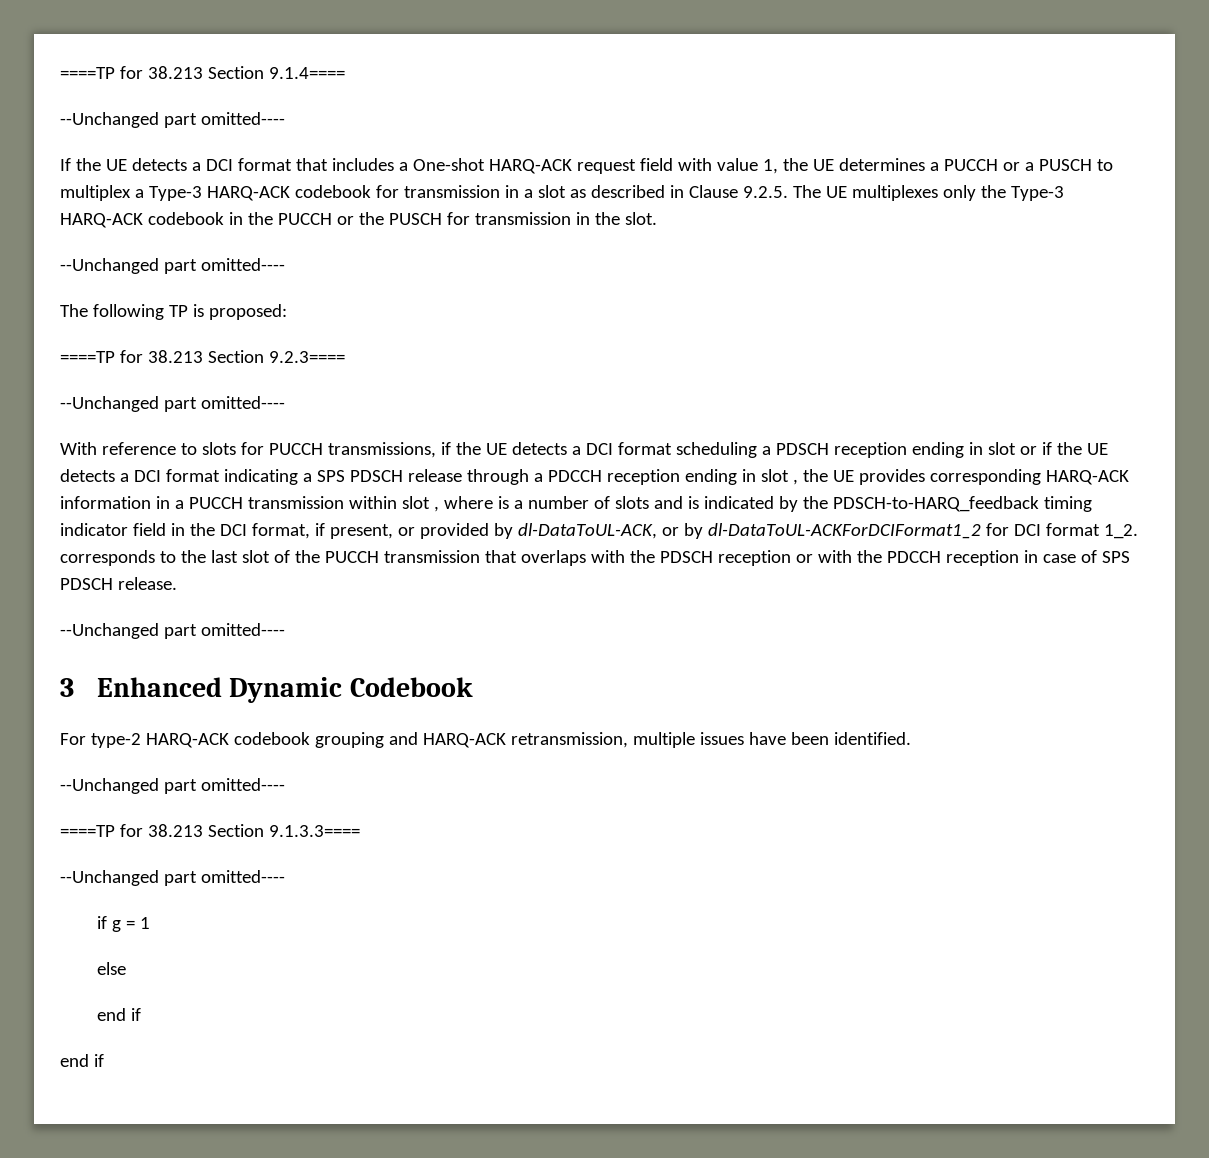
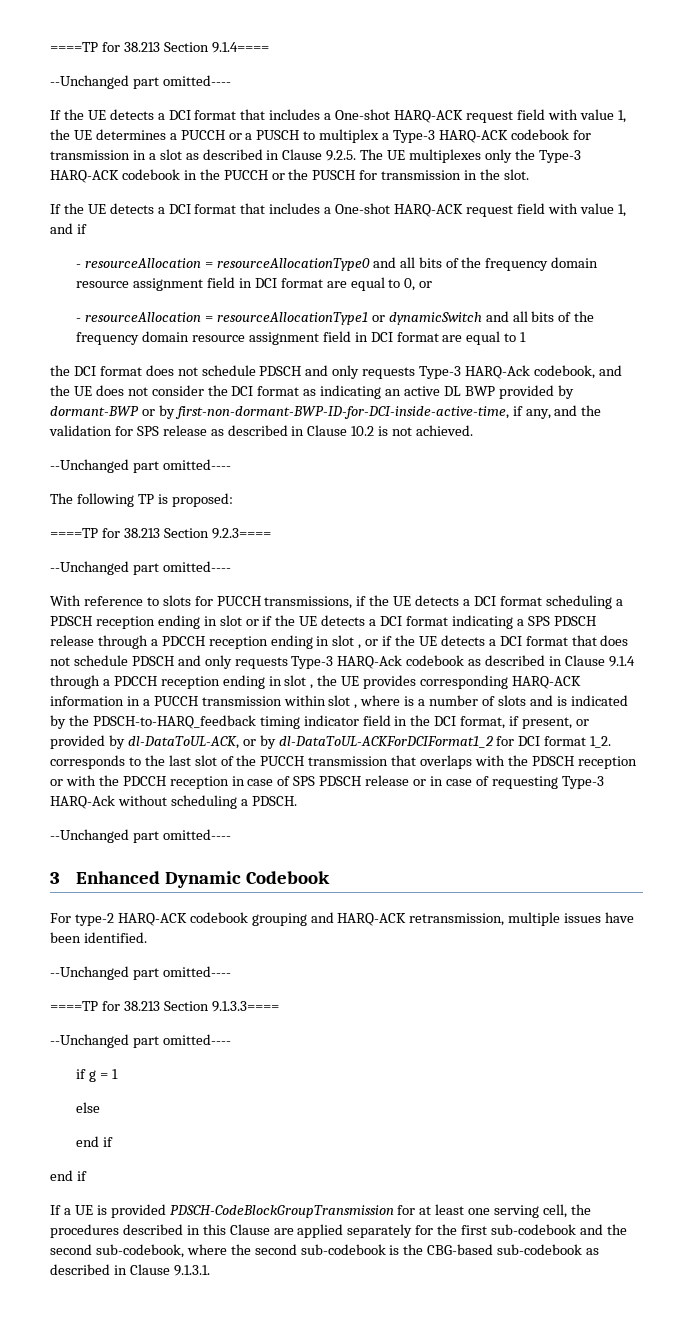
+ If the UE detects a DCI format that includes a One-shot HARQ-ACK request field with value 1, and if
+ - resourceAllocation = resourceAllocationType0 and all bits of the frequency domain resource assignment field in DCI format are equal to 0, or
+ - resourceAllocation = resourceAllocationType1 or dynamicSwitch and all bits of the frequency domain resource assignment field in DCI format are equal to 1
+ the DCI format does not schedule PDSCH and only requests Type-3 HARQ-Ack codebook, and the UE does not consider the DCI format as indicating an active DL BWP provided by dormant-BWP or by first-non-dormant-BWP-ID-for-DCI-inside-active-time, if any, and the validation for SPS release as described in Clause 10.2 is not achieved.
- With reference to slots for PUCCH transmissions, if the UE detects a DCI format scheduling a PDSCH reception ending in slot or if the UE detects a DCI format indicating a SPS PDSCH release through a PDCCH reception ending in slot , the UE provides corresponding HARQ-ACK information in a PUCCH transmission within slot , where is a number of slots and is indicated by the PDSCH-to-HARQ_feedback timing indicator field in the DCI format, if present, or provided by dl-DataToUL-ACK, or by dl-DataToUL-ACKForDCIFormat1_2 for DCI format 1_2. corresponds to the last slot of the PUCCH transmission that overlaps with the PDSCH reception or with the PDCCH reception in case of SPS PDSCH release.
+ With reference to slots for PUCCH transmissions, if the UE detects a DCI format scheduling a PDSCH reception ending in slot or if the UE detects a DCI format indicating a SPS PDSCH release through a PDCCH reception ending in slot , or if the UE detects a DCI format that does not schedule PDSCH and only requests Type-3 HARQ-Ack codebook as described in Clause 9.1.4 through a PDCCH reception ending in slot , the UE provides corresponding HARQ-ACK information in a PUCCH transmission within slot , where is a number of slots and is indicated by the PDSCH-to-HARQ_feedback timing indicator field in the DCI format, if present, or provided by dl-DataToUL-ACK, or by dl-DataToUL-ACKForDCIFormat1_2 for DCI format 1_2. corresponds to the last slot of the PUCCH transmission that overlaps with the PDSCH reception or with the PDCCH reception in case of SPS PDSCH release or in case of requesting Type-3 HARQ-Ack without scheduling a PDSCH.
+ If a UE is provided PDSCH-CodeBlockGroupTransmission for at least one serving cell, the procedures described in this Clause are applied separately for the first sub-codebook and the second sub-codebook, where the second sub-codebook is the CBG-based sub-codebook as described in Clause 9.1.3.1.

